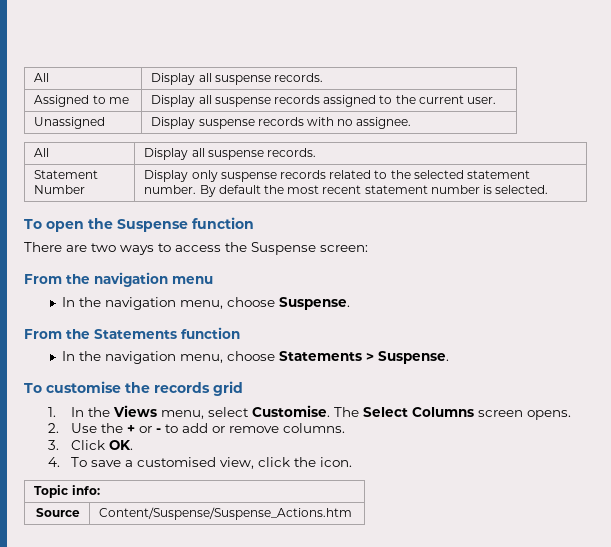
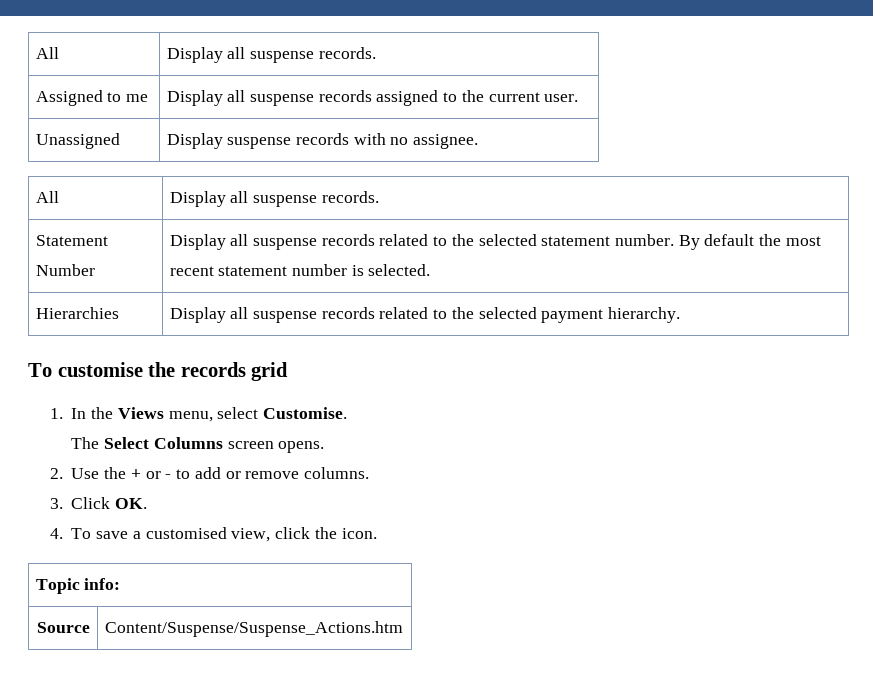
- Statement Number | Display only suspense records related to the selected statement number. By default the most recent statement number is selected.
+ Statement Number | Display all suspense records related to the selected statement number. By default the most recent statement number is selected.
- To open the Suspense function
- There are two ways to access the Suspense screen:
- From the navigation menu
- In the navigation menu, choose Suspense.
- From the Statements function
- In the navigation menu, choose Statements > Suspense.
+ Hierarchies | Display all suspense records related to the selected payment hierarchy.
- 1. In the Views menu, select Customise. The Select Columns screen opens.
+ 1. In the Views menu, select Customise.
+ The Select Columns screen opens.

